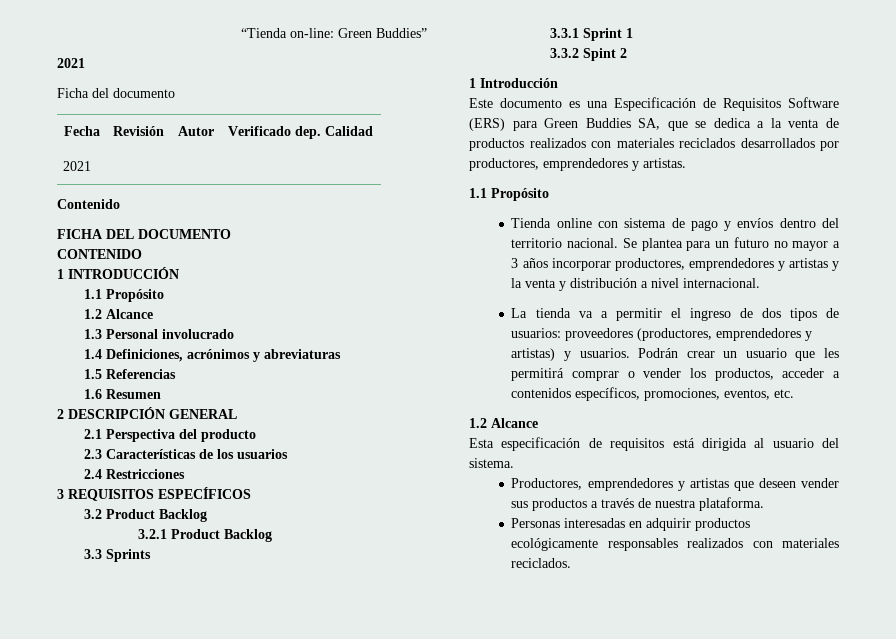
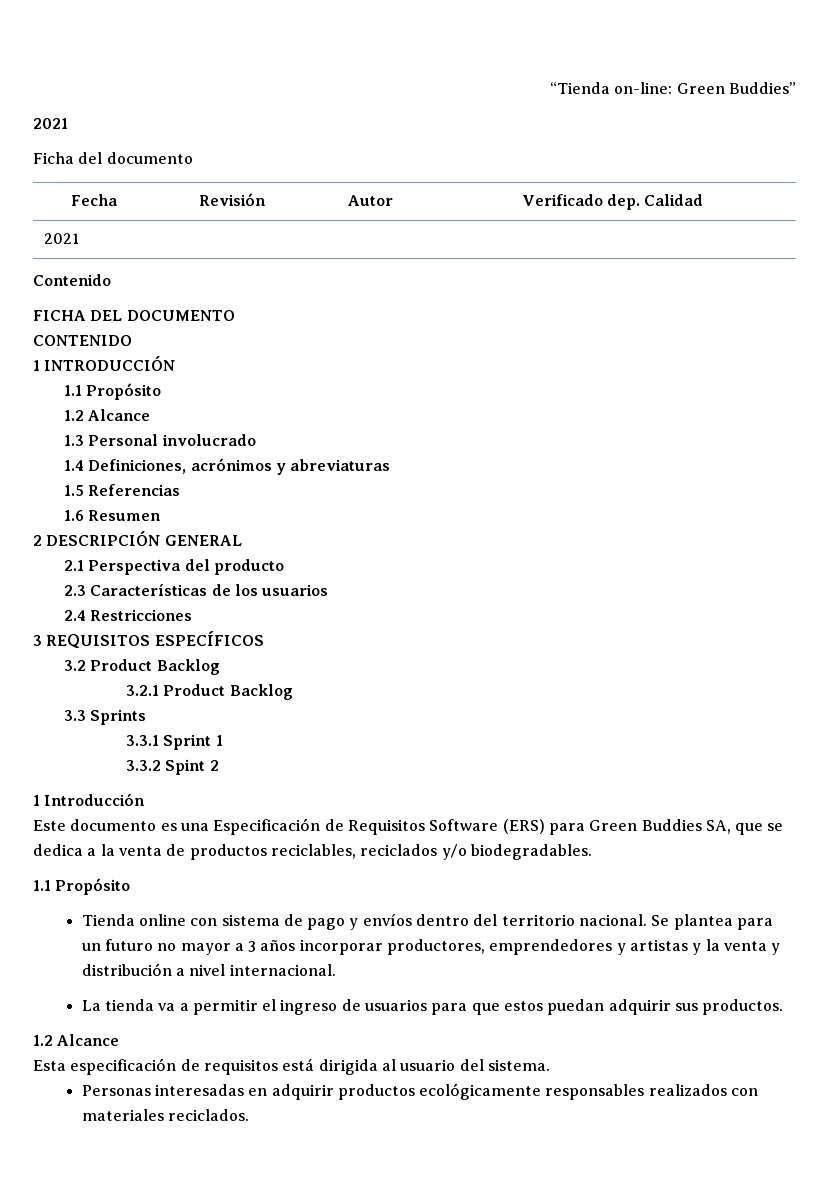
- Este documento es una Especificación de Requisitos Software (ERS) para Green Buddies SA, que se dedica a la venta de productos realizados con materiales reciclados desarrollados por productores, emprendedores y artistas.
+ Este documento es una Especificación de Requisitos Software (ERS) para Green Buddies SA, que se dedica a la venta de productos reciclables, reciclados y/o biodegradables.
- La tienda va a permitir el ingreso de dos tipos de usuarios: proveedores (productores, emprendedores y artistas) y usuarios. Podrán crear un usuario que les permitirá comprar o vender los productos, acceder a contenidos específicos, promociones, eventos, etc.
+ La tienda va a permitir el ingreso de usuarios para que estos puedan adquirir sus productos.
- Productores, emprendedores y artistas que deseen vender sus productos a través de nuestra plataforma.

